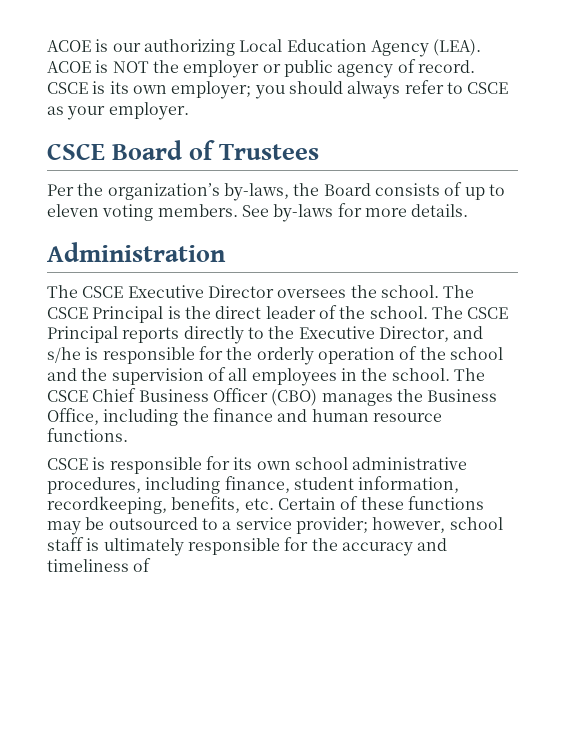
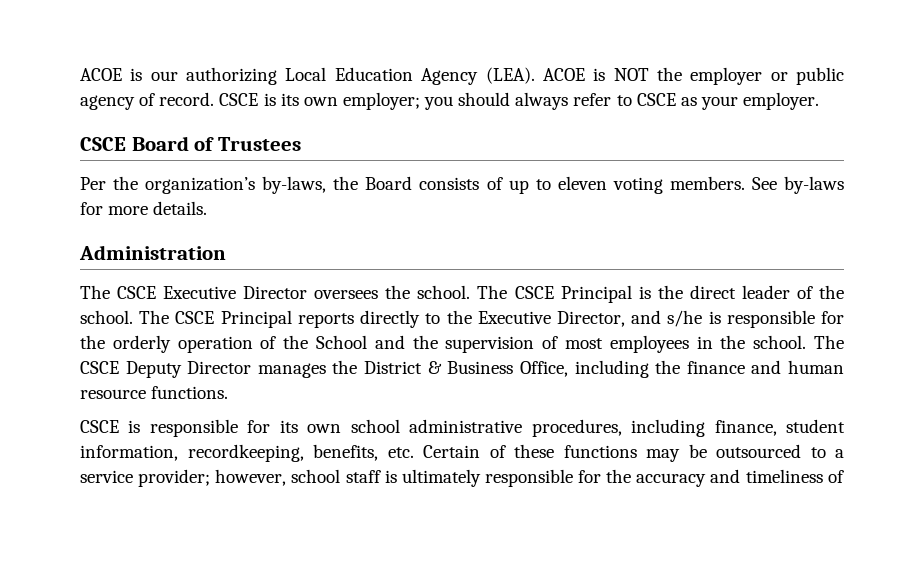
- The CSCE Principal reports directly to the Executive Director, and s/he is responsible for the orderly operation of the school and the supervision of all employees in the school.
+ The CSCE Principal reports directly to the Executive Director, and s/he is responsible for the orderly operation of the School and the supervision of most employees in the school.
- The CSCE Chief Business Officer (CBO) manages the Business Office, including the finance and human resource functions.
+ The CSCE Deputy Director manages the District & Business Office, including the finance and human resource functions.

